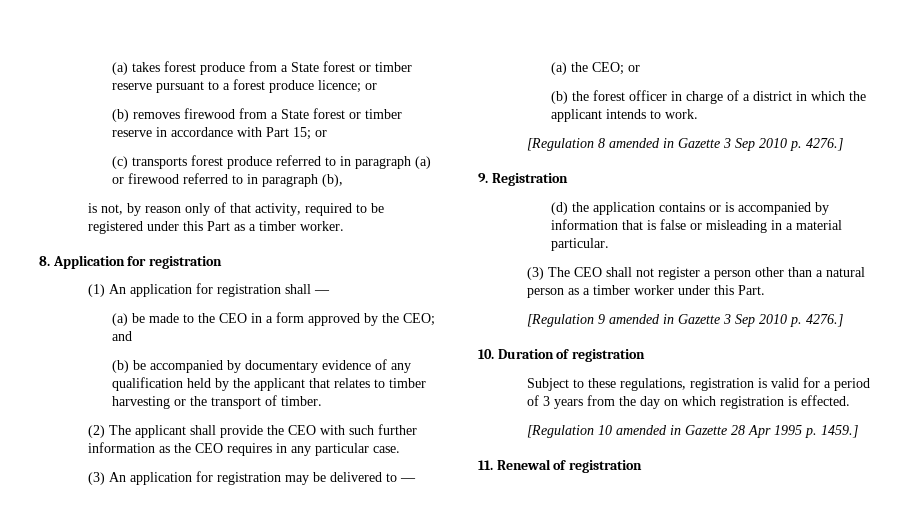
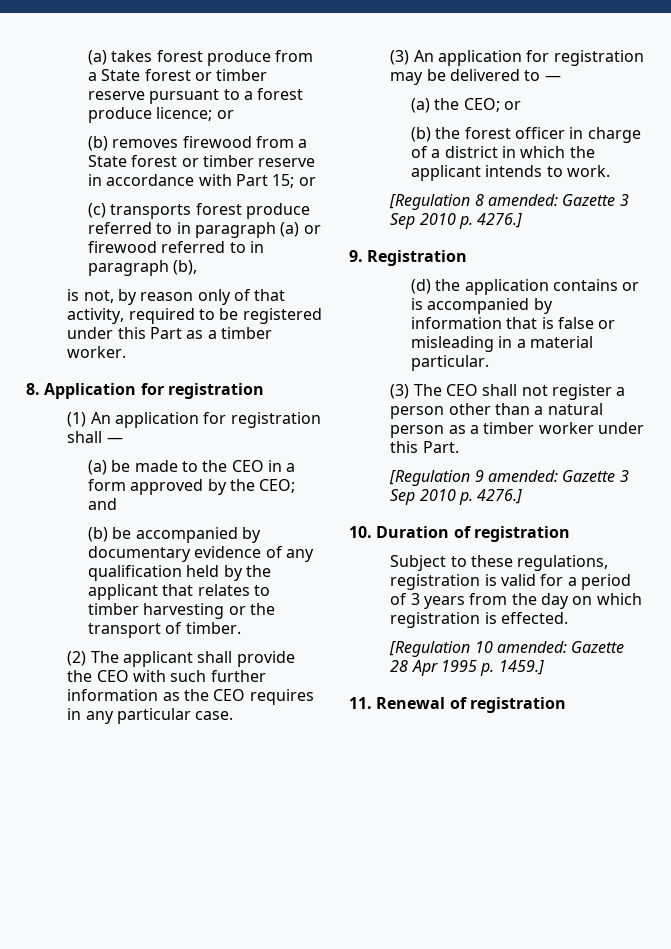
- [Regulation 8 amended in Gazette 3 Sep 2010 p. 4276.]
+ [Regulation 8 amended: Gazette 3 Sep 2010 p. 4276.]
- [Regulation 9 amended in Gazette 3 Sep 2010 p. 4276.]
+ [Regulation 9 amended: Gazette 3 Sep 2010 p. 4276.]
- [Regulation 10 amended in Gazette 28 Apr 1995 p. 1459.]
+ [Regulation 10 amended: Gazette 28 Apr 1995 p. 1459.]

